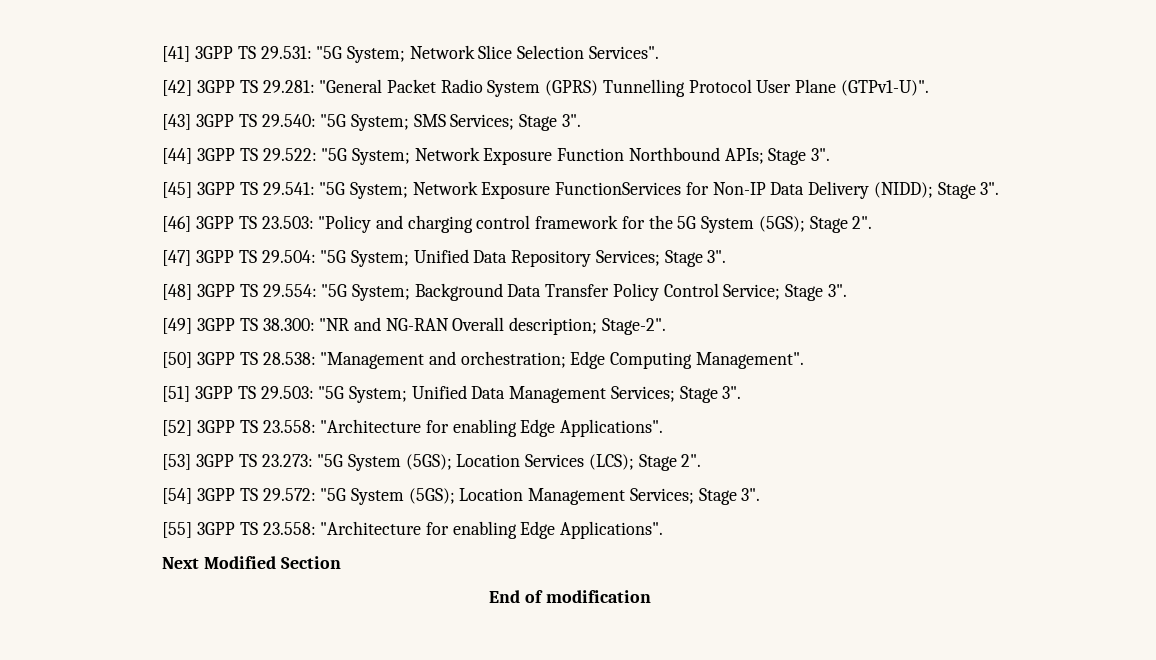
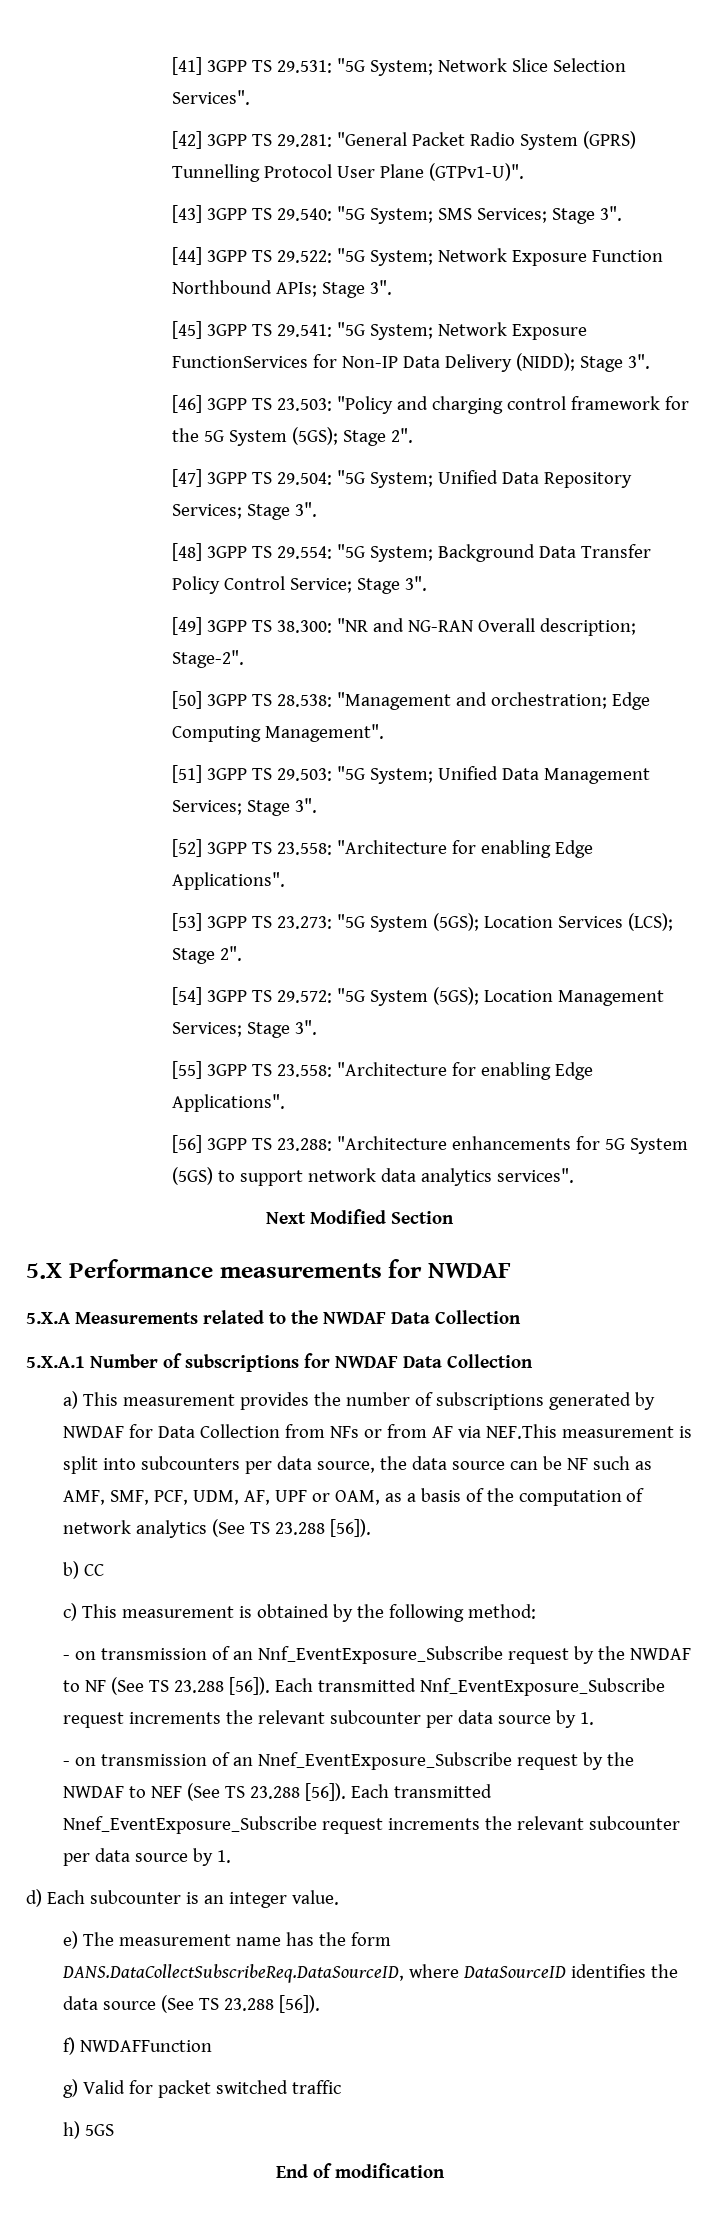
+ [56] 3GPP TS 23.288: "Architecture enhancements for 5G System (5GS) to support network data analytics services".
  Next Modified Section
+ 5.X Performance measurements for NWDAF
+ 5.X.A Measurements related to the NWDAF Data Collection
+ 5.X.A.1 Number of subscriptions for NWDAF Data Collection
+ a) This measurement provides the number of subscriptions generated by NWDAF for Data Collection from NFs or from AF via NEF.This measurement is split into subcounters per data source, the data source can be NF such as AMF, SMF, PCF, UDM, AF, UPF or OAM, as a basis of the computation of network analytics (See TS 23.288 [56]).
+ b) CC
+ c) This measurement is obtained by the following method:
+ - on transmission of an Nnf_EventExposure_Subscribe request by the NWDAF to NF (See TS 23.288 [56]). Each transmitted Nnf_EventExposure_Subscribe request increments the relevant subcounter per data source by 1.
+ - on transmission of an Nnef_EventExposure_Subscribe request by the NWDAF to NEF (See TS 23.288 [56]). Each transmitted Nnef_EventExposure_Subscribe request increments the relevant subcounter per data source by 1.
+ d) Each subcounter is an integer value.
+ e) The measurement name has the form DANS.DataCollectSubscribeReq.DataSourceID, where DataSourceID identifies the data source (See TS 23.288 [56]).
+ f) NWDAFFunction
+ g) Valid for packet switched traffic
+ h) 5GS

